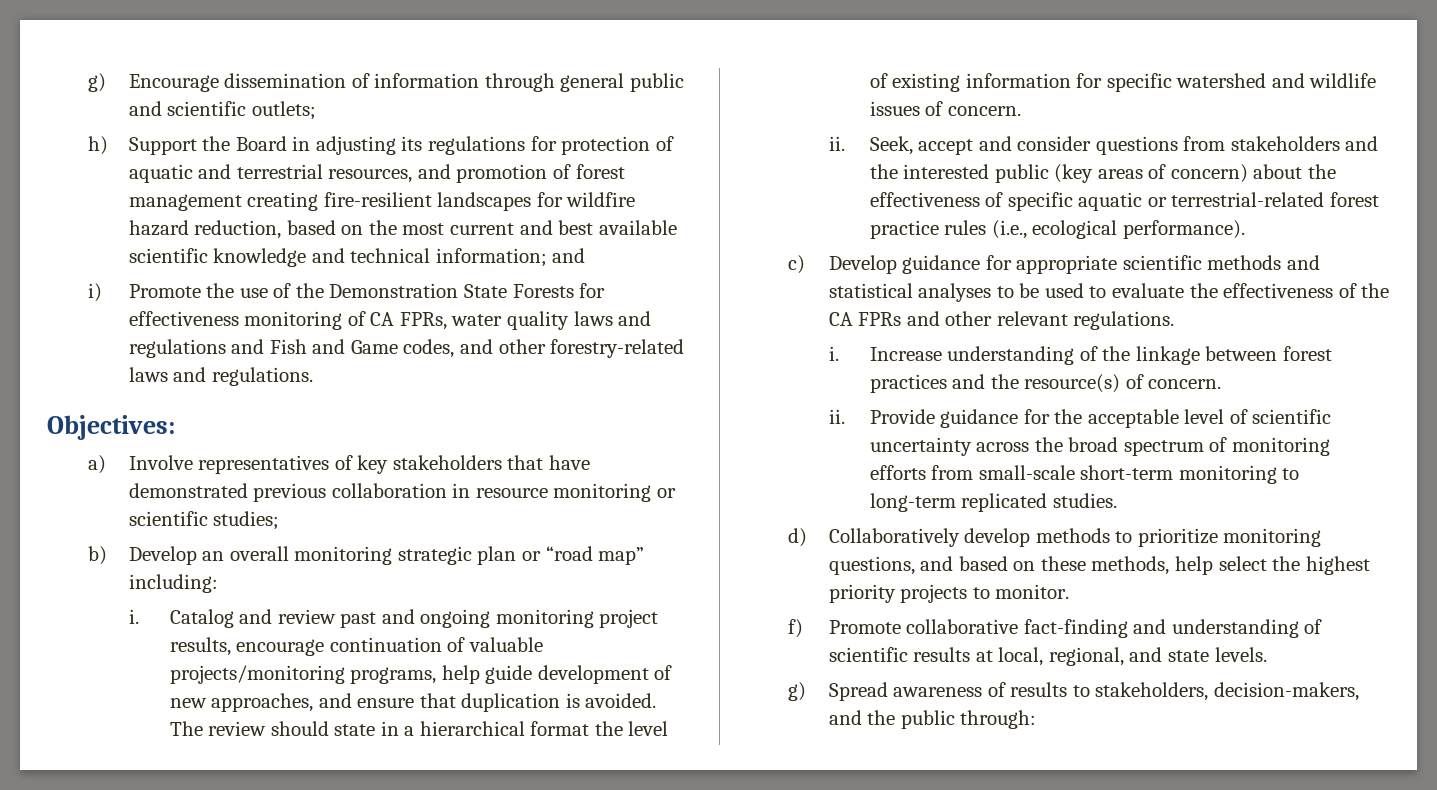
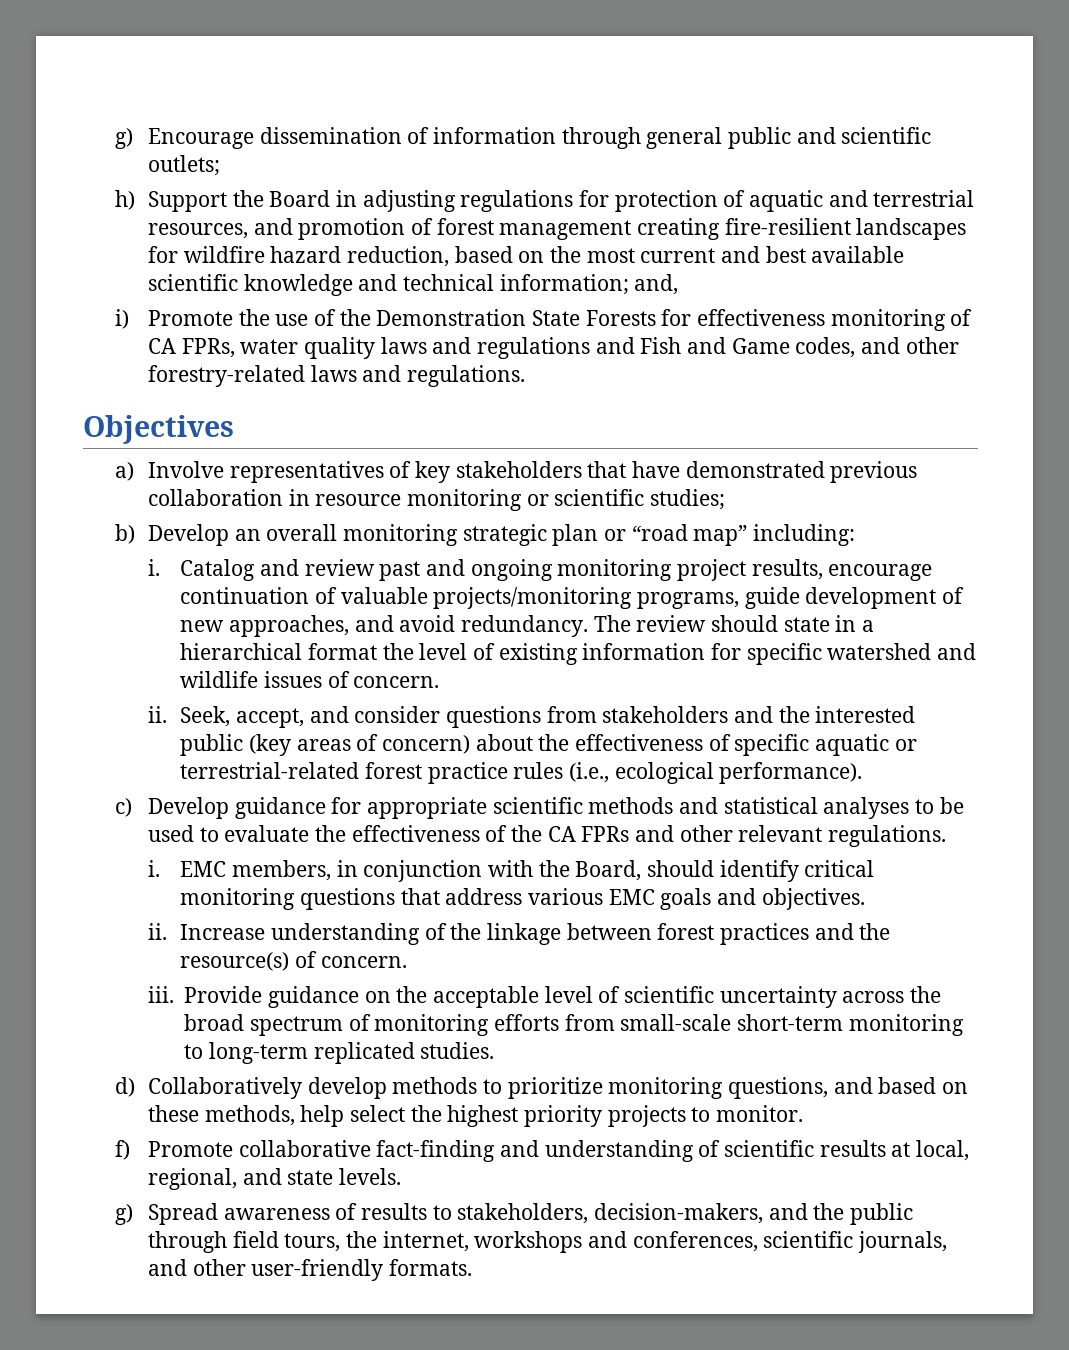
- h) Support the Board in adjusting its regulations for protection of aquatic and terrestrial resources, and promotion of forest management creating fire-resilient landscapes for wildfire hazard reduction, based on the most current and best available scientific knowledge and technical information; and
+ h) Support the Board in adjusting regulations for protection of aquatic and terrestrial resources, and promotion of forest management creating fire-resilient landscapes for wildfire hazard reduction, based on the most current and best available scientific knowledge and technical information; and,
- Objectives:
+ Objectives
- Catalog and review past and ongoing monitoring project results, encourage continuation of valuable projects/monitoring programs, help guide development of new approaches, and ensure that duplication is avoided.
+ Catalog and review past and ongoing monitoring project results, encourage continuation of valuable projects/monitoring programs, guide development of new approaches, and avoid redundancy.
- Seek, accept and consider questions from stakeholders and the interested public (key areas of concern) about the effectiveness of specific aquatic or terrestrial-related forest practice rules (i.e., ecological performance).
+ Seek, accept, and consider questions from stakeholders and the interested public (key areas of concern) about the effectiveness of specific aquatic or terrestrial-related forest practice rules (i.e., ecological performance).
+ EMC members, in conjunction with the Board, should identify critical monitoring questions that address various EMC goals and objectives.
+ ii.
  Increase understanding of the linkage between forest practices and the resource(s) of concern.
- ii.
+ iii.
- Provide guidance for the acceptable level of scientific uncertainty across the broad spectrum of monitoring efforts from small-scale short-term monitoring to long-term replicated studies.
+ Provide guidance on the acceptable level of scientific uncertainty across the broad spectrum of monitoring efforts from small-scale short-term monitoring to long-term replicated studies.
- g) Spread awareness of results to stakeholders, decision-makers, and the public through:
+ g) Spread awareness of results to stakeholders, decision-makers, and the public through field tours, the internet, workshops and conferences, scientific journals, and other user-friendly formats.

